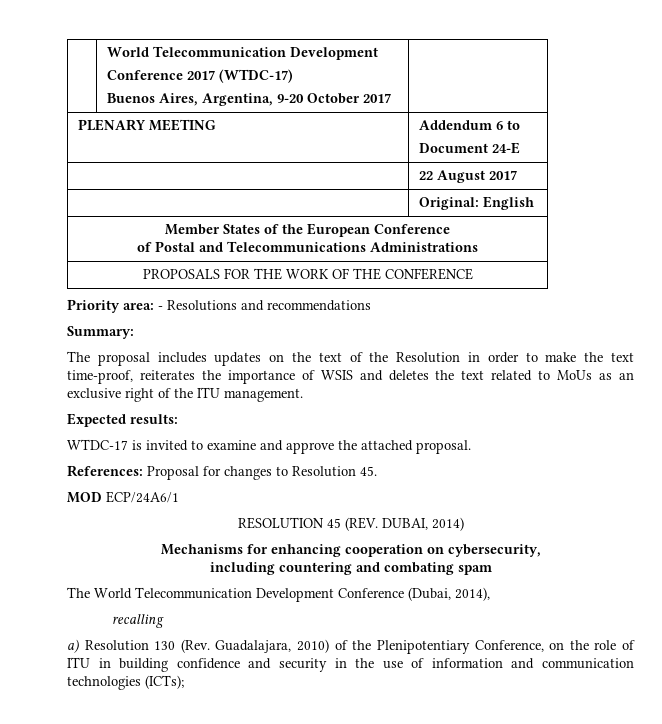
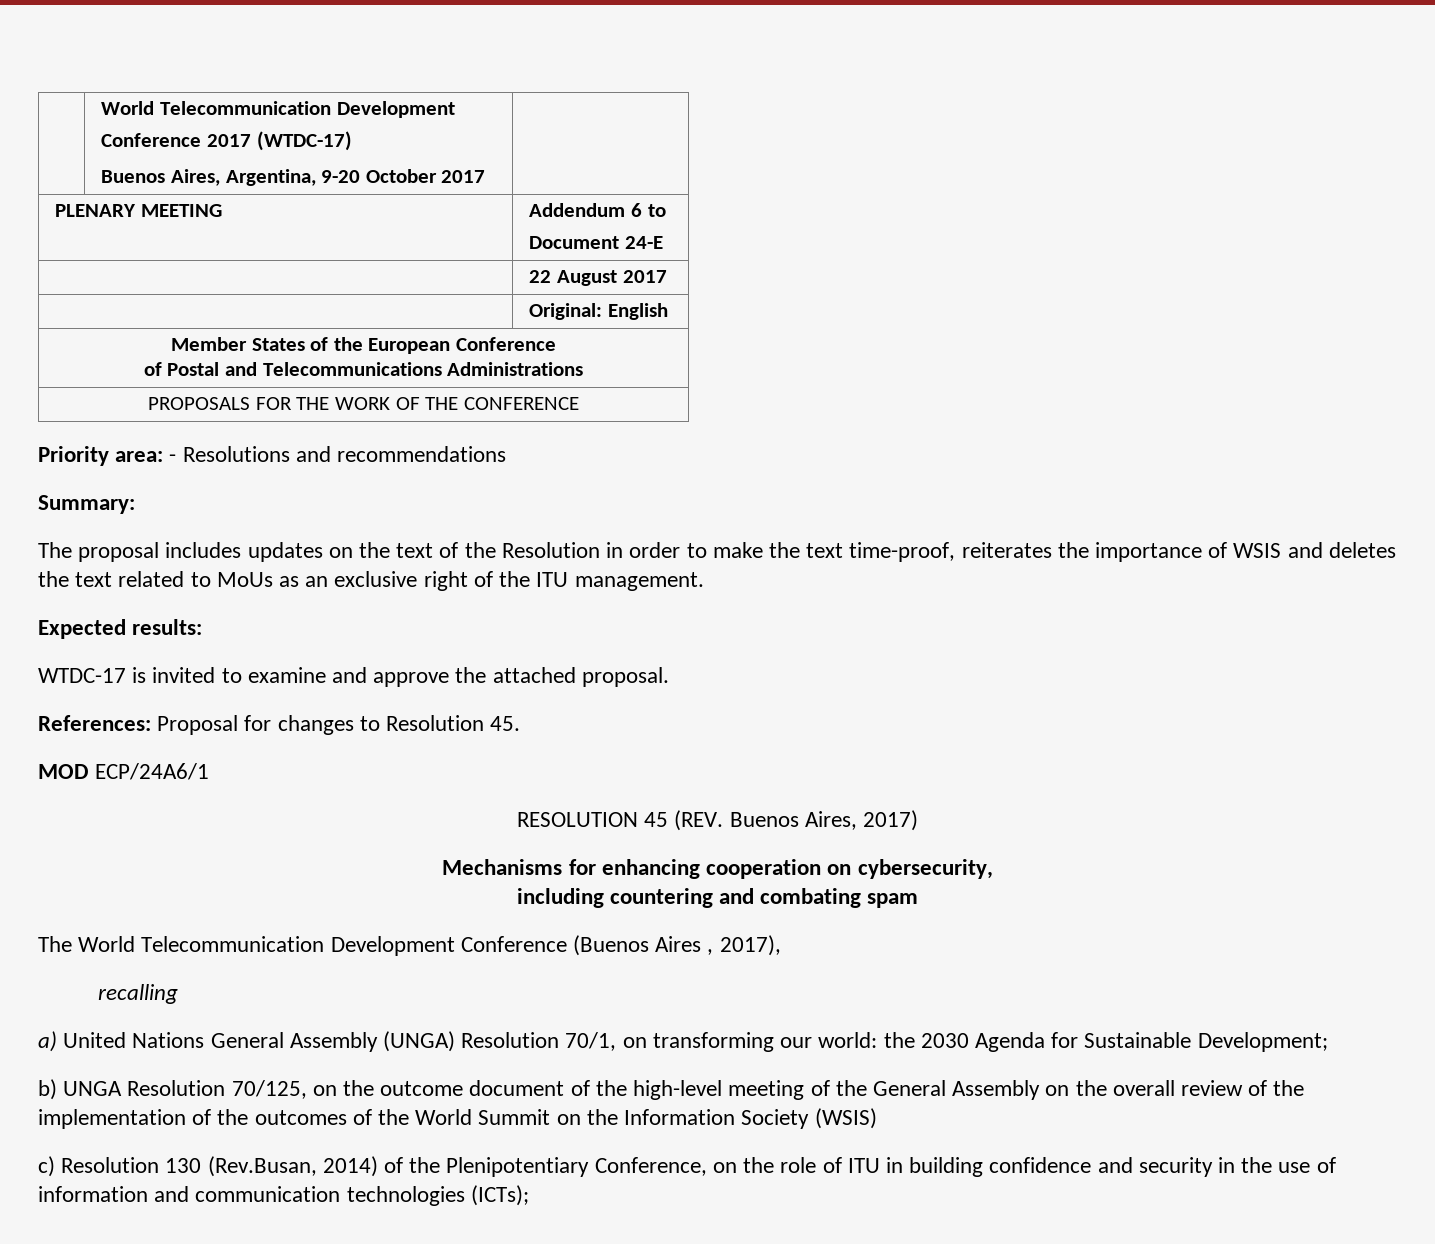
- RESOLUTION 45 (REV. DUBAI, 2014)
+ RESOLUTION 45 (REV. Buenos Aires, 2017)
- The World Telecommunication Development Conference (Dubai, 2014),
+ The World Telecommunication Development Conference (Buenos Aires , 2017),
  recalling
- a) Resolution 130 (Rev. Guadalajara, 2010) of the Plenipotentiary Conference, on the role of ITU in building confidence and security in the use of information and communication technologies (ICTs);
+ a) United Nations General Assembly (UNGA) Resolution 70/1, on transforming our world: the 2030 Agenda for Sustainable Development;
+ b) UNGA Resolution 70/125, on the outcome document of the high-level meeting of the General Assembly on the overall review of the implementation of the outcomes of the World Summit on the Information Society (WSIS)
+ c) Resolution 130 (Rev.Busan, 2014) of the Plenipotentiary Conference, on the role of ITU in building confidence and security in the use of information and communication technologies (ICTs);

